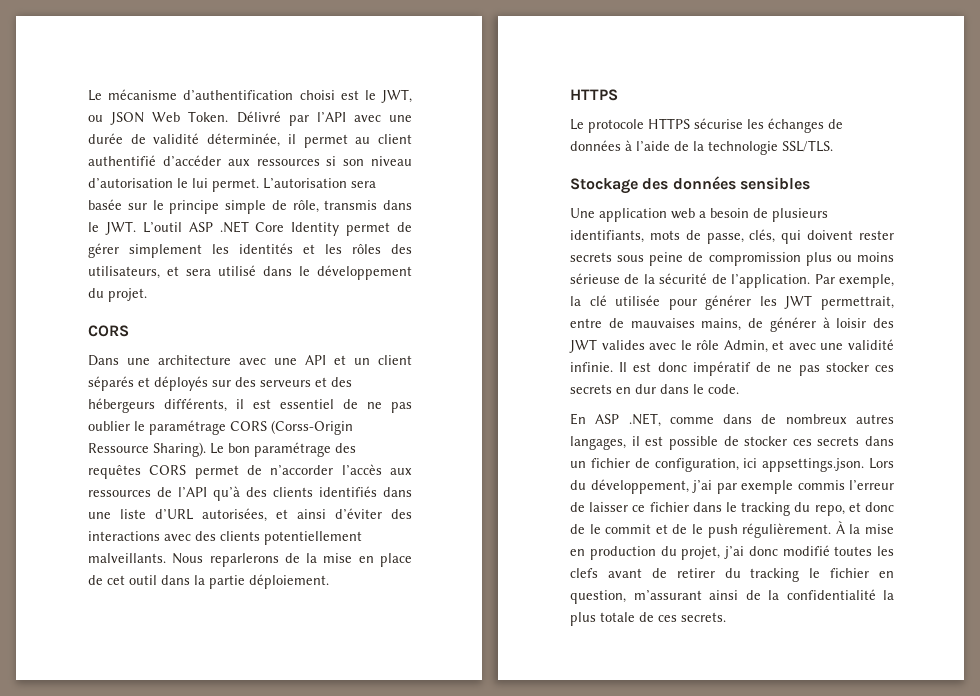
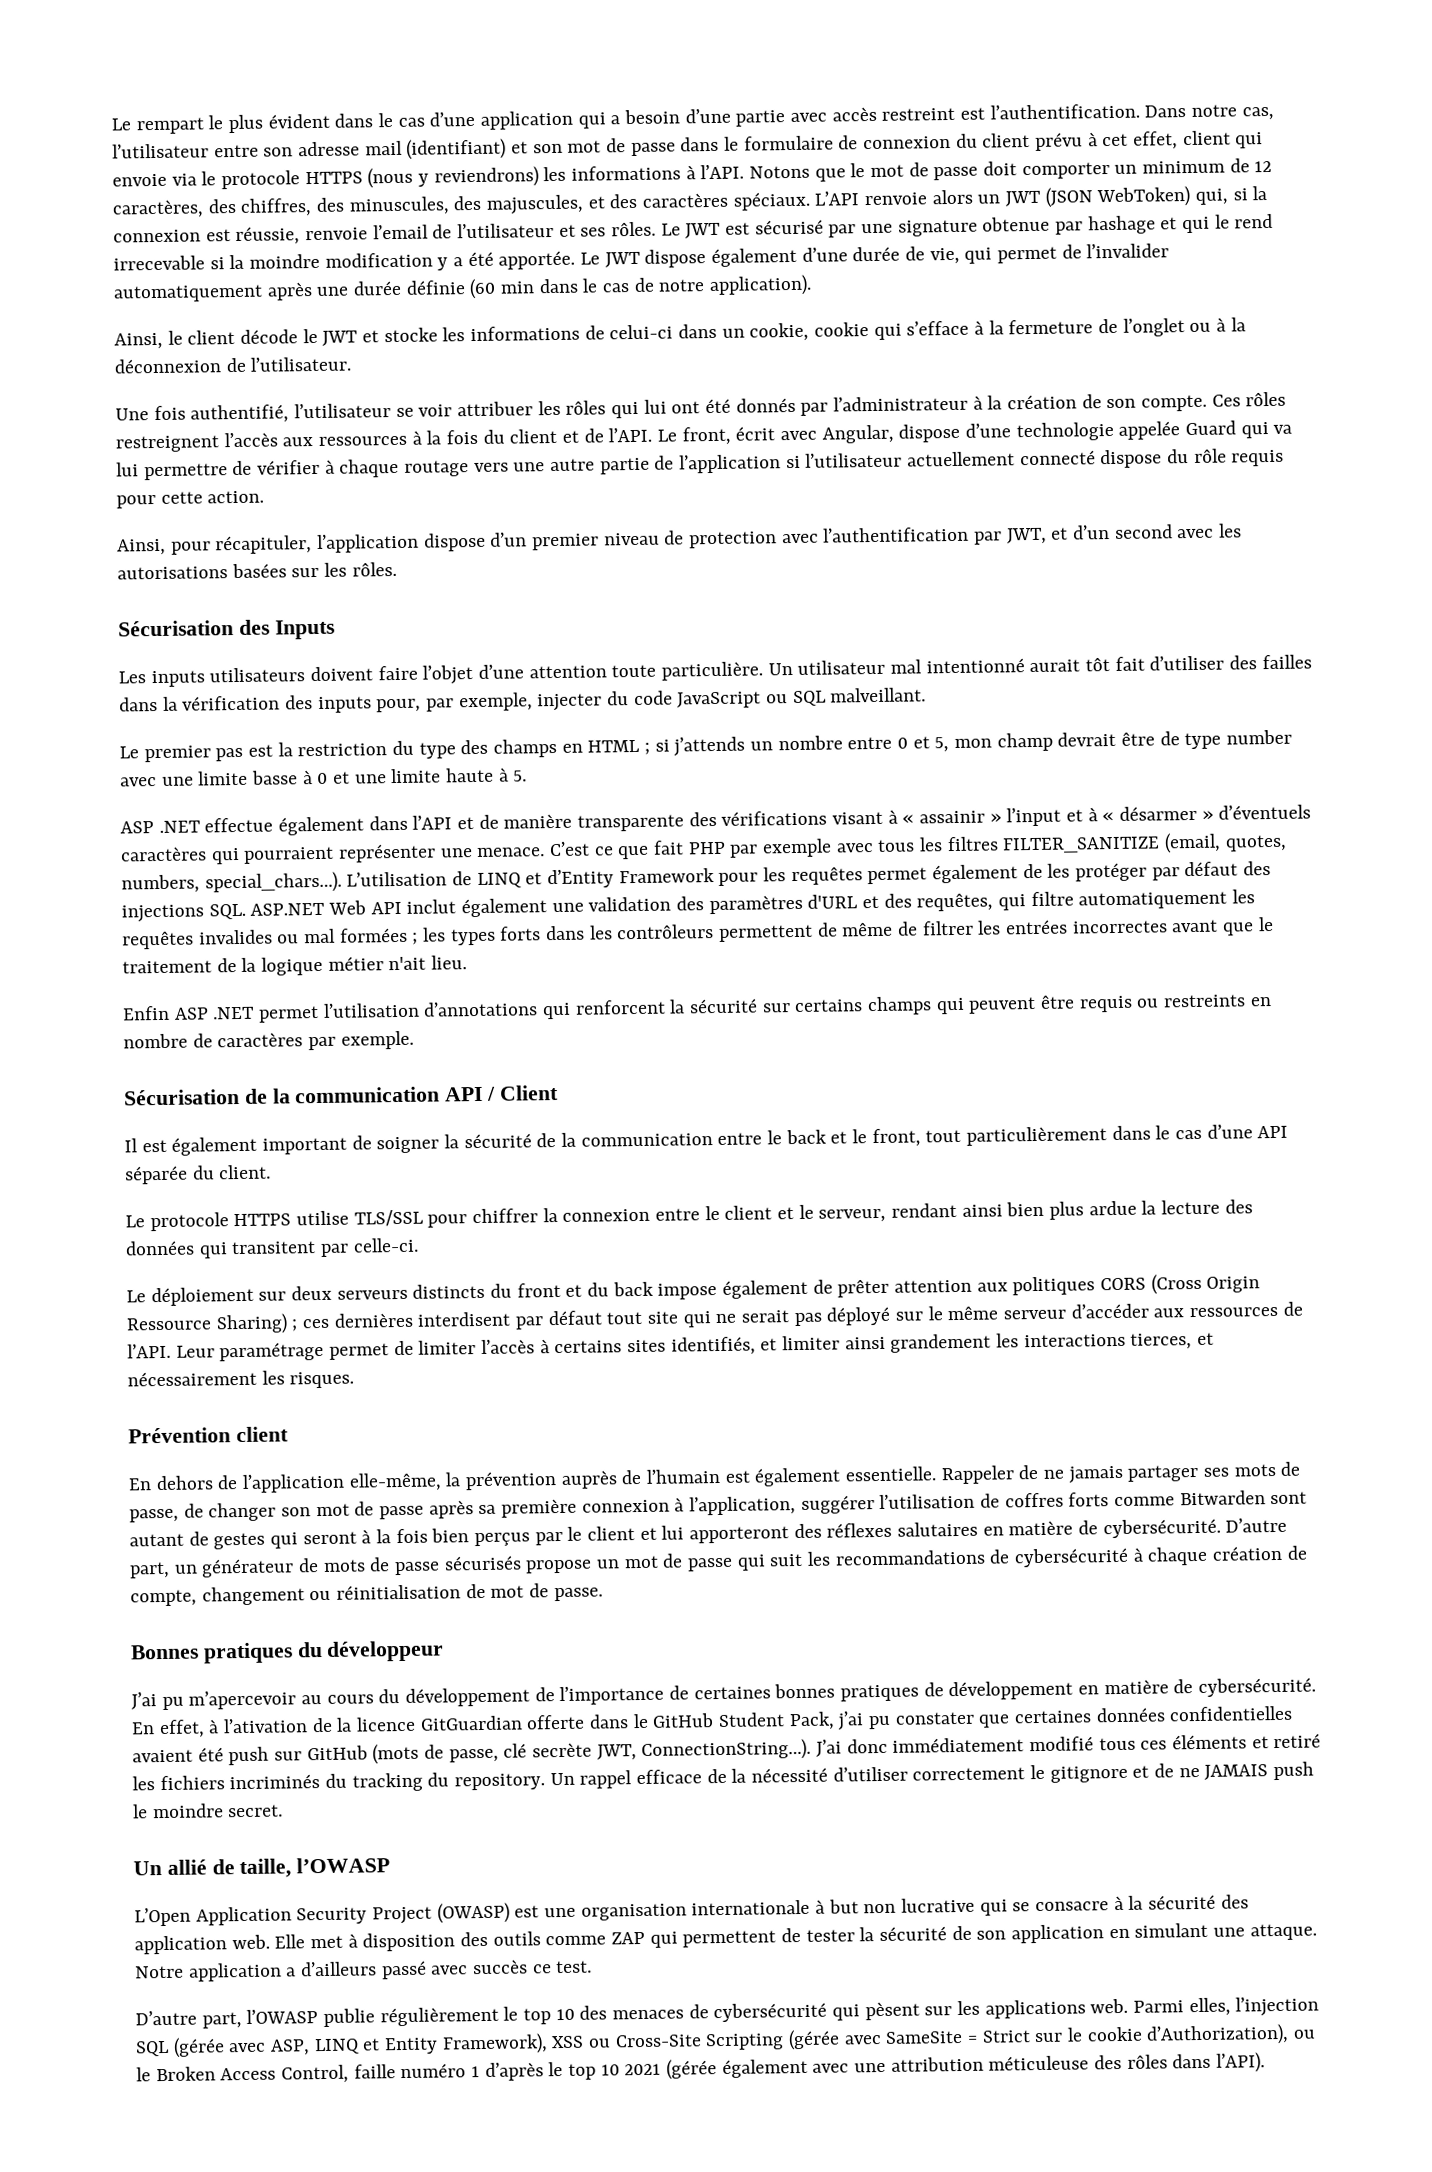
- Le mécanisme d’authentification choisi est le JWT, ou JSON Web Token. Délivré par l’API avec une durée de validité déterminée, il permet au client authentifié d’accéder aux ressources si son niveau d’autorisation le lui permet. L’autorisation sera basée sur le principe simple de rôle, transmis dans le JWT. L’outil ASP .NET Core Identity permet de gérer simplement les identités et les rôles des utilisateurs, et sera utilisé dans le développement du projet.
- CORS
- Dans une architecture avec une API et un client séparés et déployés sur des serveurs et des hébergeurs différents, il est essentiel de ne pas oublier le paramétrage CORS (Corss-Origin Ressource Sharing). Le bon paramétrage des requêtes CORS permet de n’accorder l’accès aux ressources de l’API qu’à des clients identifiés dans une liste d’URL autorisées, et ainsi d’éviter des interactions avec des clients potentiellement malveillants. Nous reparlerons de la mise en place de cet outil dans la partie déploiement.
- HTTPS
- Le protocole HTTPS sécurise les échanges de données à l’aide de la technologie SSL/TLS.
- Stockage des données sensibles
- Une application web a besoin de plusieurs identifiants, mots de passe, clés, qui doivent rester secrets sous peine de compromission plus ou moins sérieuse de la sécurité de l’application. Par exemple, la clé utilisée pour générer les JWT permettrait, entre de mauvaises mains, de générer à loisir des JWT valides avec le rôle Admin, et avec une validité infinie. Il est donc impératif de ne pas stocker ces secrets en dur dans le code.
- En ASP .NET, comme dans de nombreux autres langages, il est possible de stocker ces secrets dans un fichier de configuration, ici appsettings.json. Lors du développement, j’ai par exemple commis l’erreur de laisser ce fichier dans le tracking du repo, et donc de le commit et de le push régulièrement. À la mise en production du projet, j’ai donc modifié toutes les clefs avant de retirer du tracking le fichier en question, m’assurant ainsi de la confidentialité la plus totale de ces secrets.
+ Le rempart le plus évident dans le cas d’une application qui a besoin d’une partie avec accès restreint est l’authentification. Dans notre cas, l’utilisateur entre son adresse mail (identifiant) et son mot de passe dans le formulaire de connexion du client prévu à cet effet, client qui envoie via le protocole HTTPS (nous y reviendrons) les informations à l’API. Notons que le mot de passe doit comporter un minimum de 12 caractères, des chiffres, des minuscules, des majuscules, et des caractères spéciaux. L’API renvoie alors un JWT (JSON WebToken) qui, si la connexion est réussie, renvoie l’email de l’utilisateur et ses rôles. Le JWT est sécurisé par une signature obtenue par hashage et qui le rend irrecevable si la moindre modification y a été apportée. Le JWT dispose également d’une durée de vie, qui permet de l’invalider automatiquement après une durée définie (60 min dans le cas de notre application).
+ Ainsi, le client décode le JWT et stocke les informations de celui-ci dans un cookie, cookie qui s’efface à la fermeture de l’onglet ou à la déconnexion de l’utilisateur.
+ Une fois authentifié, l’utilisateur se voir attribuer les rôles qui lui ont été donnés par l’administrateur à la création de son compte. Ces rôles restreignent l’accès aux ressources à la fois du client et de l’API. Le front, écrit avec Angular, dispose d’une technologie appelée Guard qui va lui permettre de vérifier à chaque routage vers une autre partie de l’application si l’utilisateur actuellement connecté dispose du rôle requis pour cette action.
+ Ainsi, pour récapituler, l’application dispose d’un premier niveau de protection avec l’authentification par JWT, et d’un second avec les autorisations basées sur les rôles.
+ Sécurisation des Inputs
+ Les inputs utilisateurs doivent faire l’objet d’une attention toute particulière. Un utilisateur mal intentionné aurait tôt fait d’utiliser des failles dans la vérification des inputs pour, par exemple, injecter du code JavaScript ou SQL malveillant.
+ Le premier pas est la restriction du type des champs en HTML ; si j’attends un nombre entre 0 et 5, mon champ devrait être de type number avec une limite basse à 0 et une limite haute à 5.
+ ASP .NET effectue également dans l’API et de manière transparente des vérifications visant à « assainir » l’input et à « désarmer » d’éventuels caractères qui pourraient représenter une menace. C’est ce que fait PHP par exemple avec tous les filtres FILTER_SANITIZE (email, quotes, numbers, special_chars…). L’utilisation de LINQ et d’Entity Framework pour les requêtes permet également de les protéger par défaut des injections SQL. ASP.NET Web API inclut également une validation des paramètres d'URL et des requêtes, qui filtre automatiquement les requêtes invalides ou mal formées ; les types forts dans les contrôleurs permettent de même de filtrer les entrées incorrectes avant que le traitement de la logique métier n'ait lieu.
+ Enfin ASP .NET permet l’utilisation d’annotations qui renforcent la sécurité sur certains champs qui peuvent être requis ou restreints en nombre de caractères par exemple.
+ Sécurisation de la communication API / Client
+ Il est également important de soigner la sécurité de la communication entre le back et le front, tout particulièrement dans le cas d’une API séparée du client.
+ Le protocole HTTPS utilise TLS/SSL pour chiffrer la connexion entre le client et le serveur, rendant ainsi bien plus ardue la lecture des données qui transitent par celle-ci.
+ Le déploiement sur deux serveurs distincts du front et du back impose également de prêter attention aux politiques CORS (Cross Origin Ressource Sharing) ; ces dernières interdisent par défaut tout site qui ne serait pas déployé sur le même serveur d’accéder aux ressources de l’API. Leur paramétrage permet de limiter l’accès à certains sites identifiés, et limiter ainsi grandement les interactions tierces, et nécessairement les risques.
+ Prévention client
+ En dehors de l’application elle-même, la prévention auprès de l’humain est également essentielle. Rappeler de ne jamais partager ses mots de passe, de changer son mot de passe après sa première connexion à l’application, suggérer l’utilisation de coffres forts comme Bitwarden sont autant de gestes qui seront à la fois bien perçus par le client et lui apporteront des réflexes salutaires en matière de cybersécurité. D’autre part, un générateur de mots de passe sécurisés propose un mot de passe qui suit les recommandations de cybersécurité à chaque création de compte, changement ou réinitialisation de mot de passe.
+ Bonnes pratiques du développeur
+ J’ai pu m’apercevoir au cours du développement de l’importance de certaines bonnes pratiques de développement en matière de cybersécurité. En effet, à l’ativation de la licence GitGuardian offerte dans le GitHub Student Pack, j’ai pu constater que certaines données confidentielles avaient été push sur GitHub (mots de passe, clé secrète JWT, ConnectionString…). J’ai donc immédiatement modifié tous ces éléments et retiré les fichiers incriminés du tracking du repository. Un rappel efficace de la nécessité d’utiliser correctement le gitignore et de ne JAMAIS push le moindre secret.
+ Un allié de taille, l’OWASP
+ L’Open Application Security Project (OWASP) est une organisation internationale à but non lucrative qui se consacre à la sécurité des application web. Elle met à disposition des outils comme ZAP qui permettent de tester la sécurité de son application en simulant une attaque. Notre application a d’ailleurs passé avec succès ce test.
+ D’autre part, l’OWASP publie régulièrement le top 10 des menaces de cybersécurité qui pèsent sur les applications web. Parmi elles, l’injection SQL (gérée avec ASP, LINQ et Entity Framework), XSS ou Cross-Site Scripting (gérée avec SameSite = Strict sur le cookie d’Authorization), ou le Broken Access Control, faille numéro 1 d’après le top 10 2021 (gérée également avec une attribution méticuleuse des rôles dans l’API).

